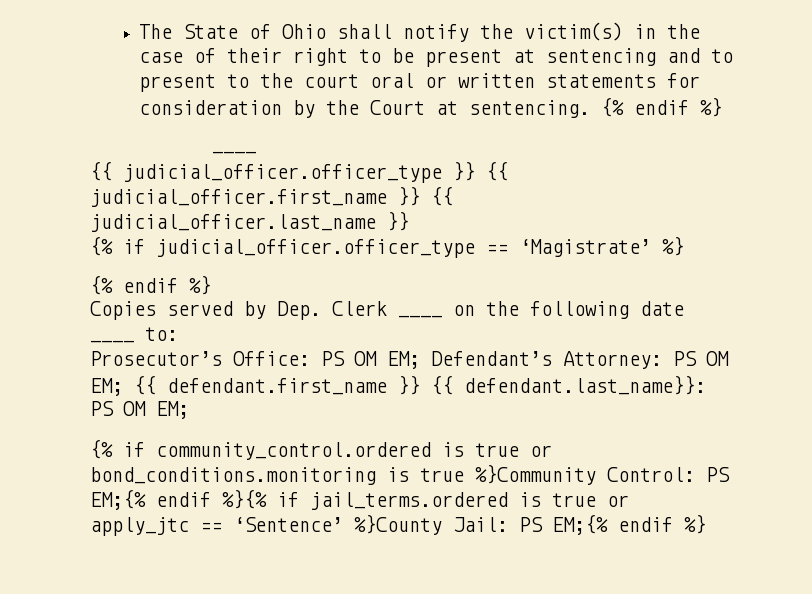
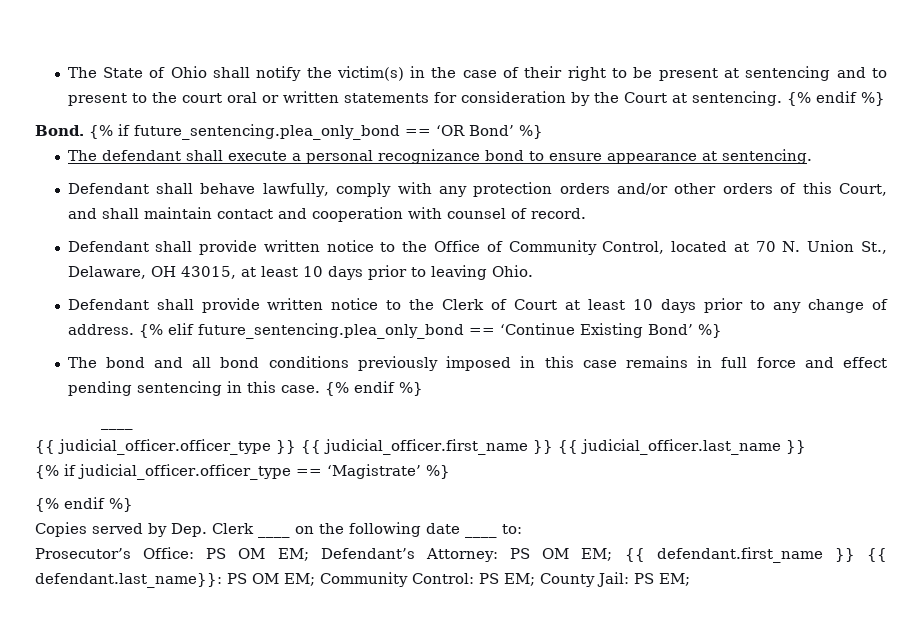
+ Bond. {% if future_sentencing.plea_only_bond == ‘OR Bond’ %}
+ The defendant shall execute a personal recognizance bond to ensure appearance at sentencing.
+ Defendant shall behave lawfully, comply with any protection orders and/or other orders of this Court, and shall maintain contact and cooperation with counsel of record.
+ Defendant shall provide written notice to the Office of Community Control, located at 70 N. Union St., Delaware, OH 43015, at least 10 days prior to leaving Ohio.
+ Defendant shall provide written notice to the Clerk of Court at least 10 days prior to any change of address. {% elif future_sentencing.plea_only_bond == ‘Continue Existing Bond’ %}
+ The bond and all bond conditions previously imposed in this case remains in full force and effect pending sentencing in this case. {% endif %}
- Prosecutor’s Office: PS OM EM; Defendant’s Attorney: PS OM EM; {{ defendant.first_name }} {{ defendant.last_name}}: PS OM EM;
- {% if community_control.ordered is true or bond_conditions.monitoring is true %}Community Control: PS EM;{% endif %}{% if jail_terms.ordered is true or apply_jtc == ‘Sentence’ %}County Jail: PS EM;{% endif %}
+ Prosecutor’s Office: PS OM EM; Defendant’s Attorney: PS OM EM; {{ defendant.first_name }} {{ defendant.last_name}}: PS OM EM; Community Control: PS EM; County Jail: PS EM;

